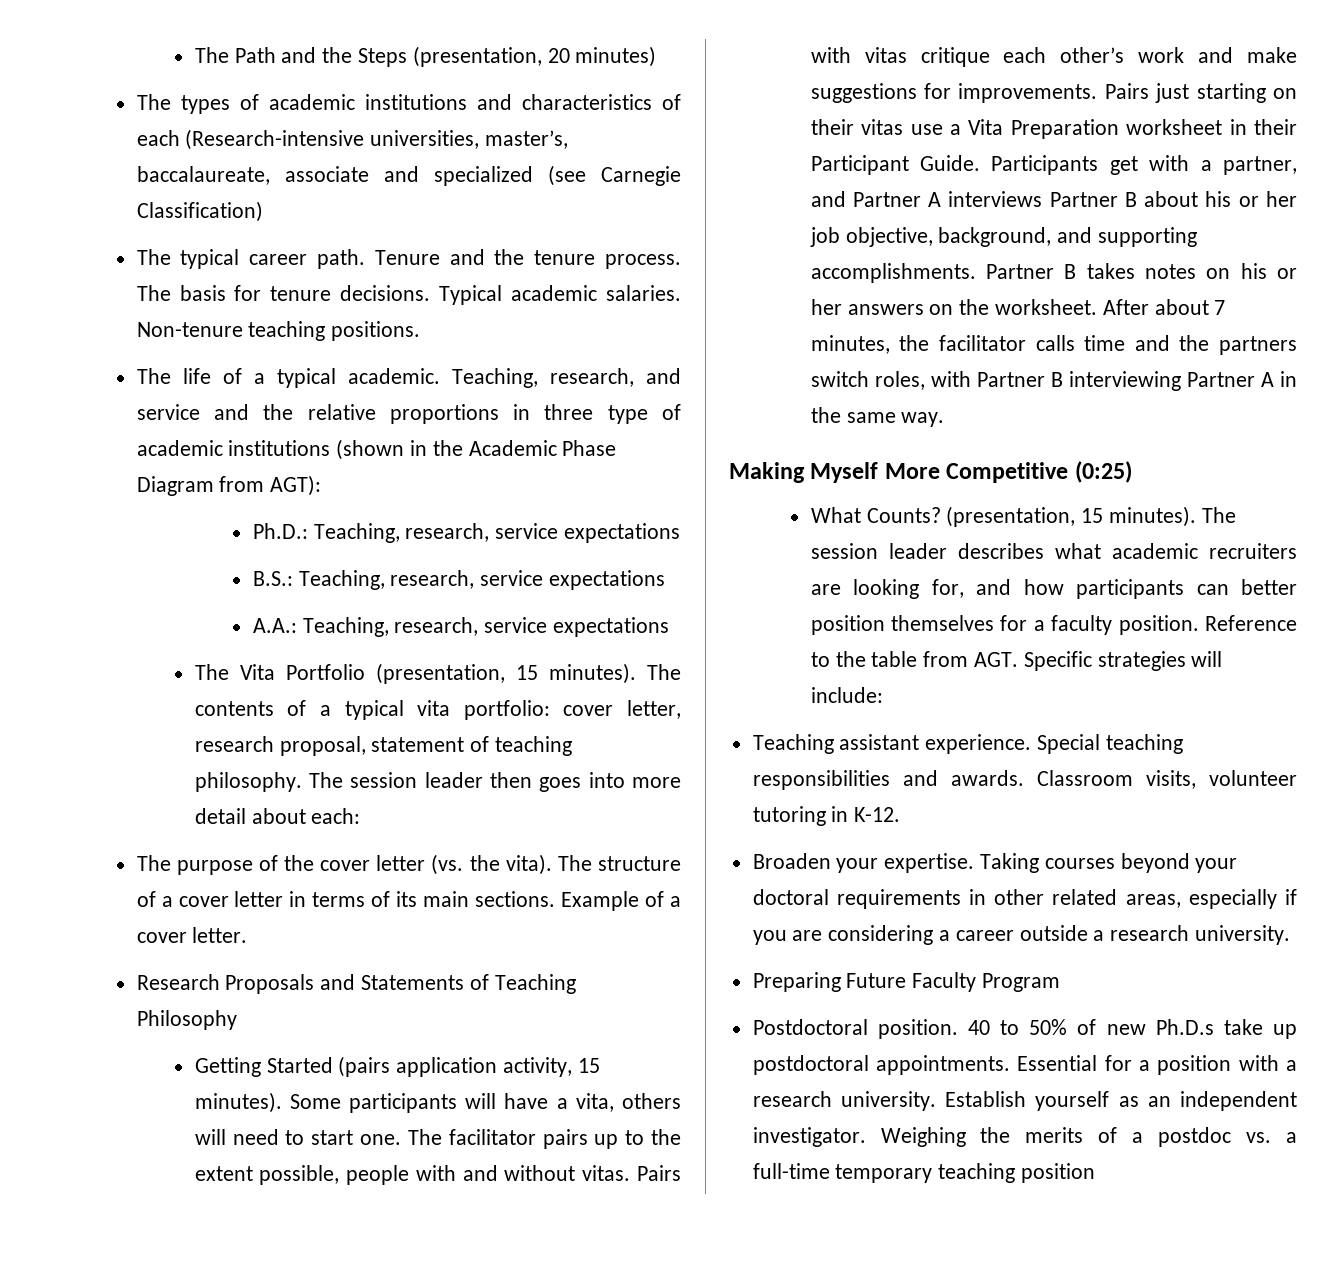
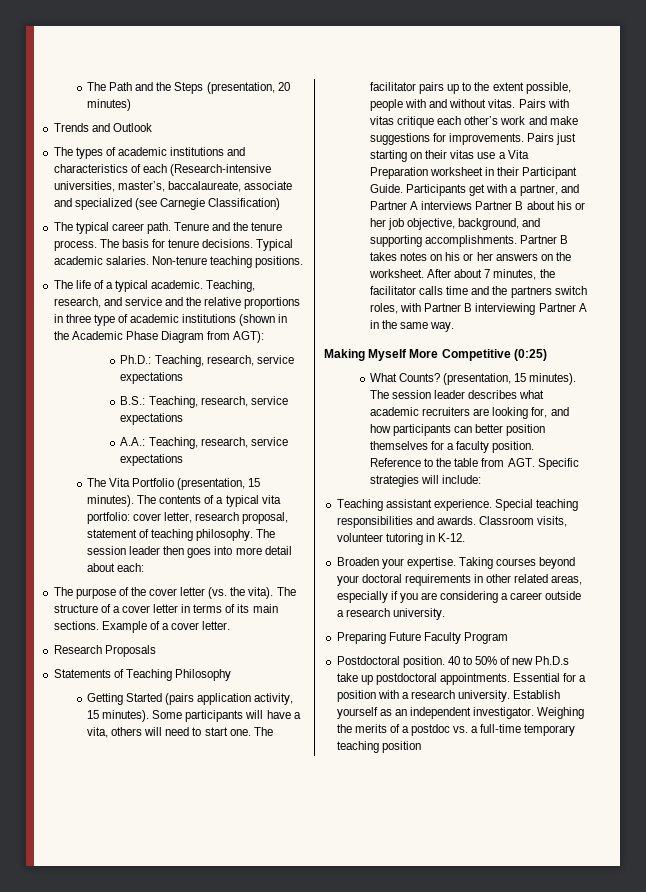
+ Trends and Outlook
- Research Proposals and Statements of Teaching Philosophy
+ Research Proposals
+ Statements of Teaching Philosophy

